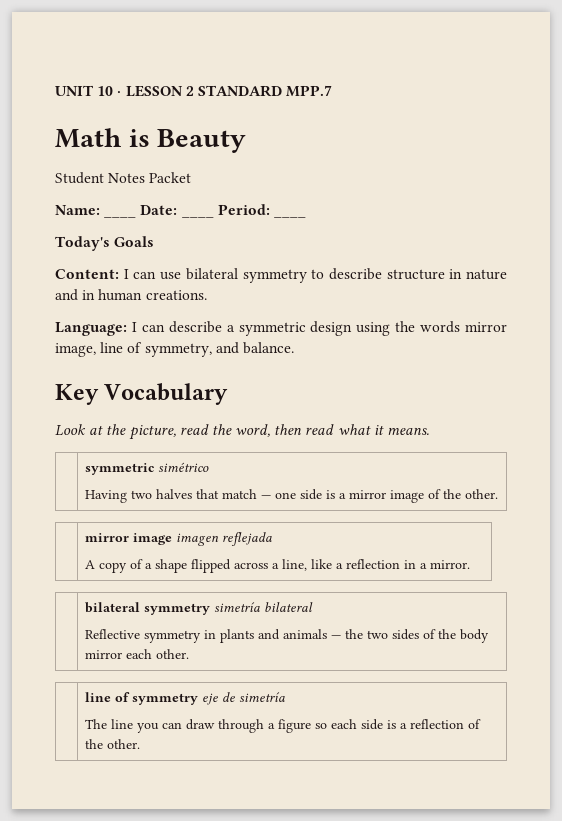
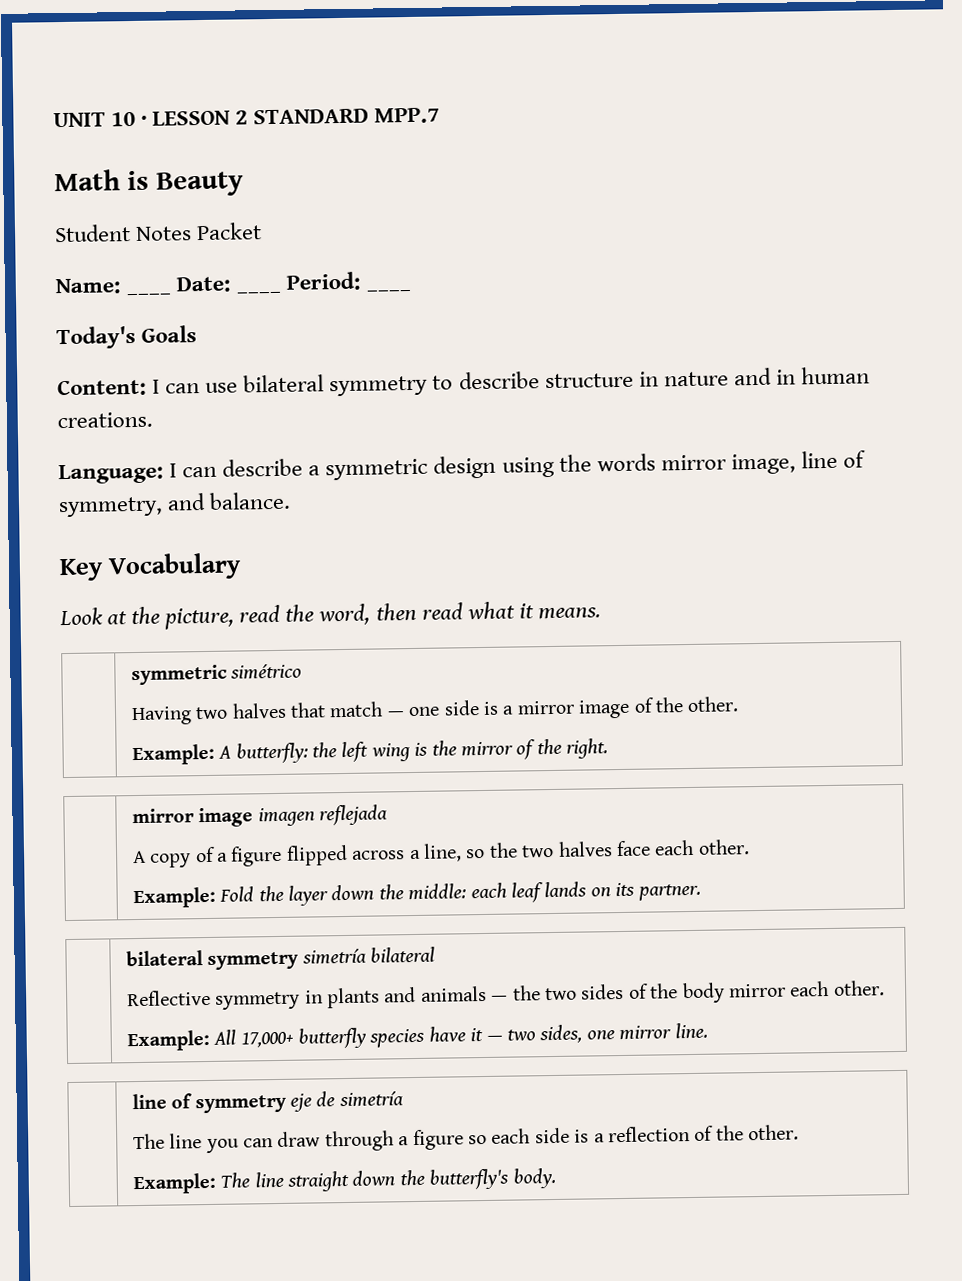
  | symmetric simétrico
  Having two halves that match — one side is a mirror image of the other.
+ Example: A butterfly: the left wing is the mirror of the right.
  | mirror image imagen reflejada
- A copy of a shape flipped across a line, like a reflection in a mirror.
+ A copy of a figure flipped across a line, so the two halves face each other.
+ Example: Fold the layer down the middle: each leaf lands on its partner.
  | bilateral symmetry simetría bilateral
  Reflective symmetry in plants and animals — the two sides of the body mirror each other.
+ Example: All 17,000+ butterfly species have it — two sides, one mirror line.
  | line of symmetry eje de simetría
  The line you can draw through a figure so each side is a reflection of the other.
+ Example: The line straight down the butterfly's body.

